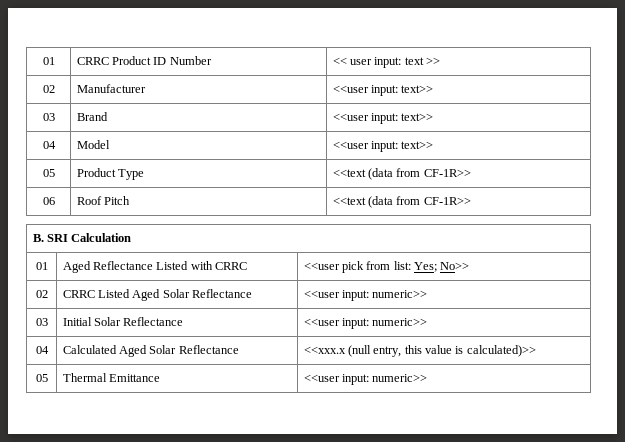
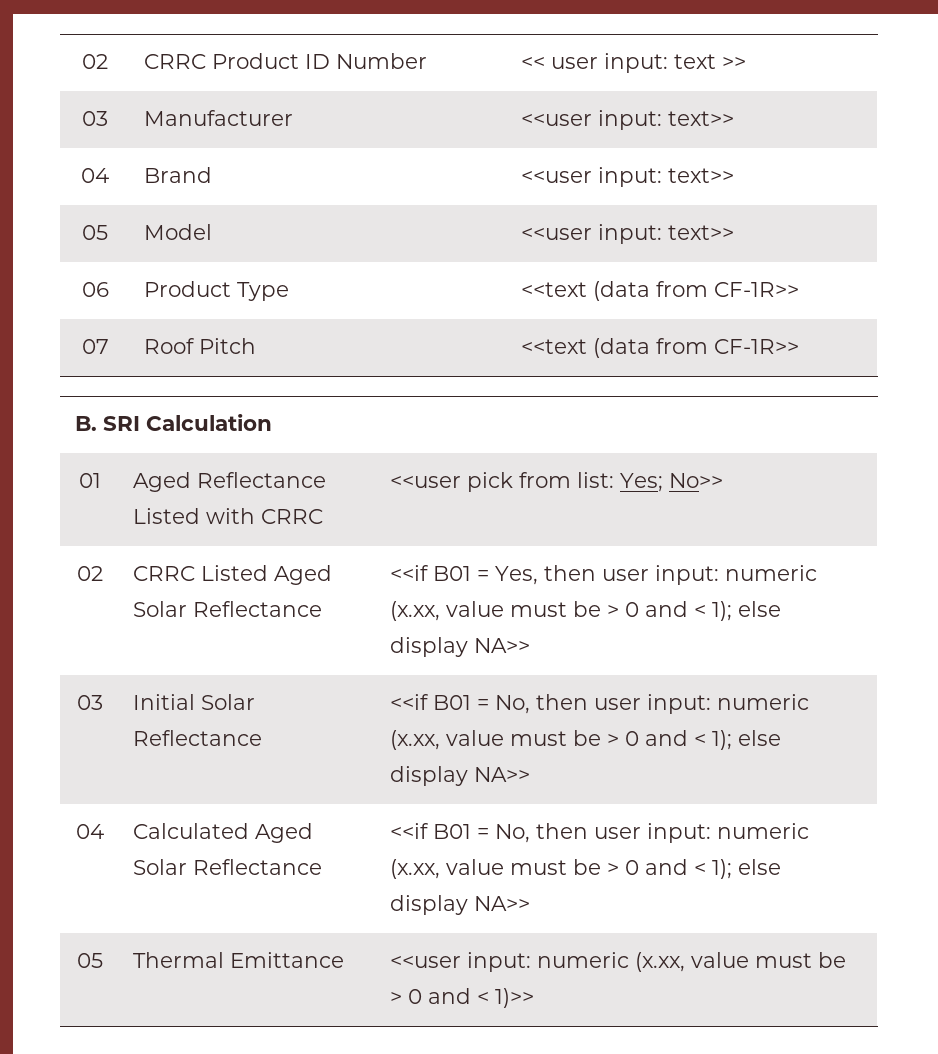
- 01 | CRRC Product ID Number | << user input: text >>
+ 02 | CRRC Product ID Number | << user input: text >>
- 02 | Manufacturer | <<user input: text>>
+ 03 | Manufacturer | <<user input: text>>
- 03 | Brand | <<user input: text>>
+ 04 | Brand | <<user input: text>>
- 04 | Model | <<user input: text>>
+ 05 | Model | <<user input: text>>
- 05 | Product Type | <<text (data from CF-1R>>
+ 06 | Product Type | <<text (data from CF-1R>>
- 06 | Roof Pitch | <<text (data from CF-1R>>
+ 07 | Roof Pitch | <<text (data from CF-1R>>
- 02 | CRRC Listed Aged Solar Reflectance | <<user input: numeric>>
- 03 | Initial Solar Reflectance | <<user input: numeric>>
+ 02 | CRRC Listed Aged Solar Reflectance | <<if B01 = Yes, then user input: numeric (x.xx, value must be > 0 and < 1); else display NA>>
+ 03 | Initial Solar Reflectance | <<if B01 = No, then user input: numeric (x.xx, value must be > 0 and < 1); else display NA>>
- 04 | Calculated Aged Solar Reflectance | <<xxx.x (null entry, this value is calculated)>>
+ 04 | Calculated Aged Solar Reflectance | <<if B01 = No, then user input: numeric (x.xx, value must be > 0 and < 1); else display NA>>
- 05 | Thermal Emittance | <<user input: numeric>>
+ 05 | Thermal Emittance | <<user input: numeric (x.xx, value must be > 0 and < 1)>>

